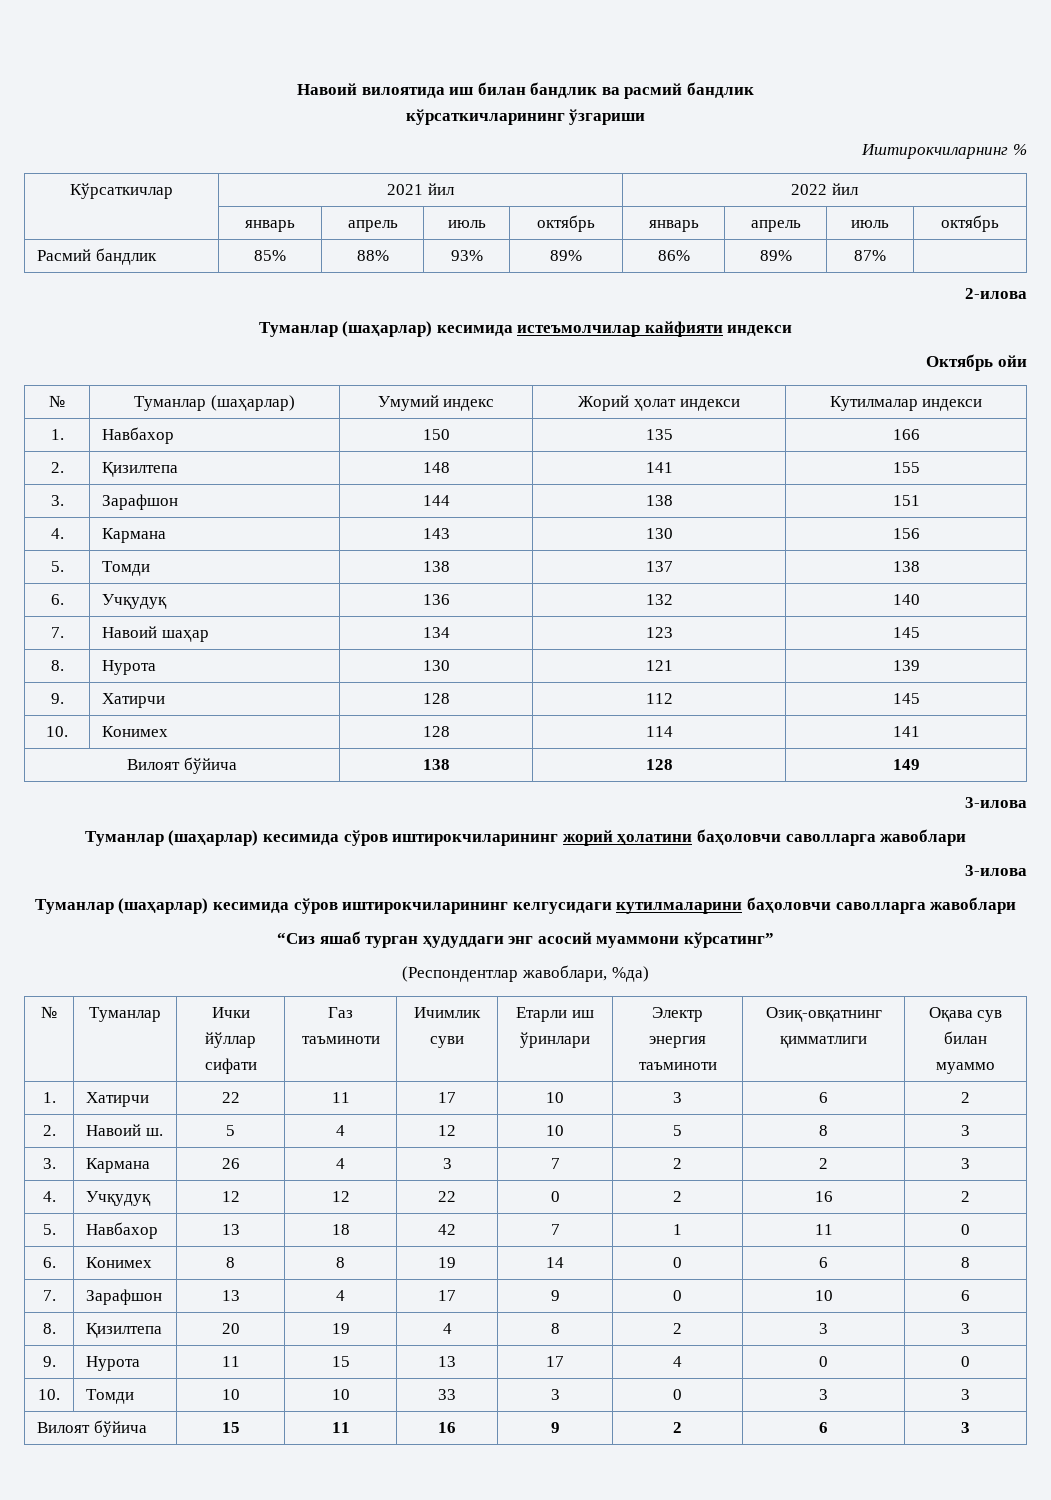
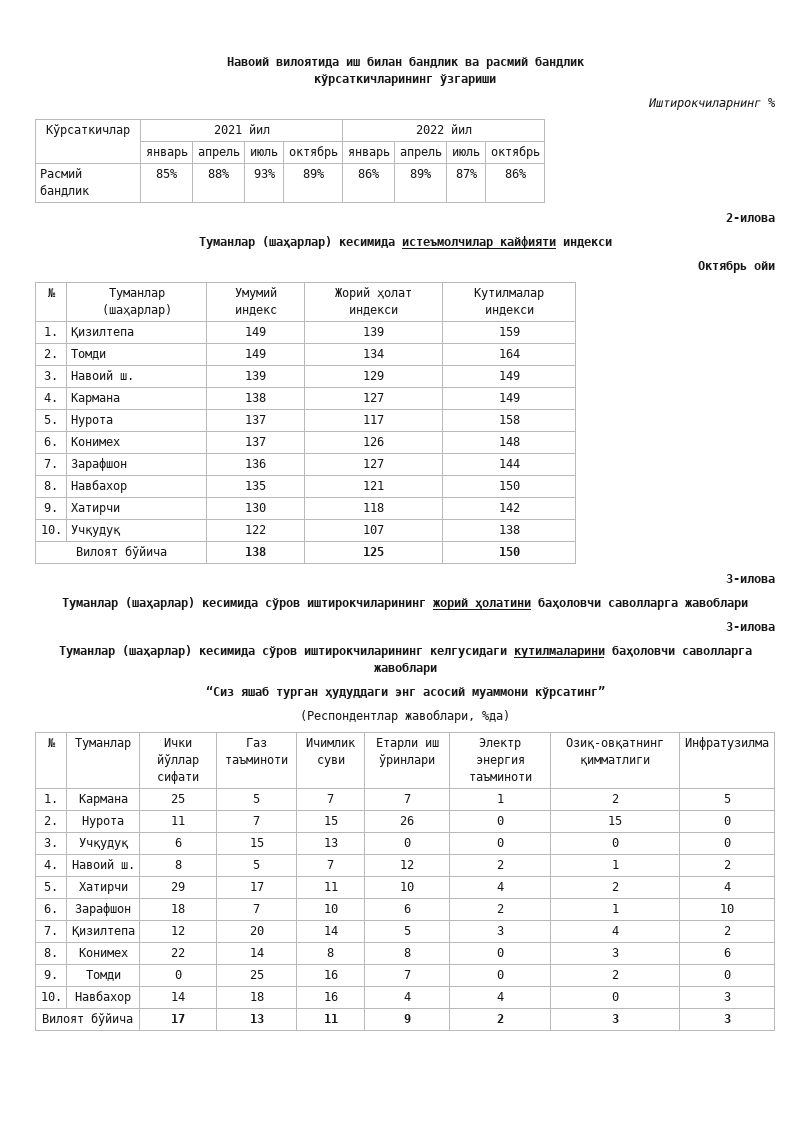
- Расмий бандлик | 85% | 88% | 93% | 89% | 86% | 89% | 87% |
+ Расмий бандлик | 85% | 88% | 93% | 89% | 86% | 89% | 87% | 86%
- 1. | Навбахор | 150 | 135 | 166
- 2. | Қизилтепа | 148 | 141 | 155
- 3. | Зарафшон | 144 | 138 | 151
+ 1. | Қизилтепа | 149 | 139 | 159
+ 2. | Томди | 149 | 134 | 164
+ 3. | Навоий ш. | 139 | 129 | 149
- 4. | Кармана | 143 | 130 | 156
- 5. | Томди | 138 | 137 | 138
- 6. | Учқудуқ | 136 | 132 | 140
- 7. | Навоий шаҳар | 134 | 123 | 145
- 8. | Нурота | 130 | 121 | 139
+ 4. | Кармана | 138 | 127 | 149
+ 5. | Нурота | 137 | 117 | 158
+ 6. | Конимех | 137 | 126 | 148
+ 7. | Зарафшон | 136 | 127 | 144
+ 8. | Навбахор | 135 | 121 | 150
- 9. | Хатирчи | 128 | 112 | 145
- 10. | Конимех | 128 | 114 | 141
+ 9. | Хатирчи | 130 | 118 | 142
+ 10. | Учқудуқ | 122 | 107 | 138
- Вилоят бўйича | 138 | 128 | 149
+ Вилоят бўйича | 138 | 125 | 150
- № | Туманлар | Ички йўллар сифати | Газ таъминоти | Ичимлик суви | Етарли иш ўринлари | Электр энергия таъминоти | Озиқ-овқатнинг қимматлиги | Оқава сув билан муаммо
- 1. | Хатирчи | 22 | 11 | 17 | 10 | 3 | 6 | 2
- 2. | Навоий ш. | 5 | 4 | 12 | 10 | 5 | 8 | 3
- 3. | Кармана | 26 | 4 | 3 | 7 | 2 | 2 | 3
- 4. | Учқудуқ | 12 | 12 | 22 | 0 | 2 | 16 | 2
- 5. | Навбахор | 13 | 18 | 42 | 7 | 1 | 11 | 0
- 6. | Конимех | 8 | 8 | 19 | 14 | 0 | 6 | 8
- 7. | Зарафшон | 13 | 4 | 17 | 9 | 0 | 10 | 6
- 8. | Қизилтепа | 20 | 19 | 4 | 8 | 2 | 3 | 3
- 9. | Нурота | 11 | 15 | 13 | 17 | 4 | 0 | 0
- 10. | Томди | 10 | 10 | 33 | 3 | 0 | 3 | 3
- Вилоят бўйича | 15 | 11 | 16 | 9 | 2 | 6 | 3
+ № | Туманлар | Ички йўллар сифати | Газ таъминоти | Ичимлик суви | Етарли иш ўринлари | Электр энергия таъминоти | Озиқ-овқатнинг қимматлиги | Инфратузилма
+ 1. | Кармана | 25 | 5 | 7 | 7 | 1 | 2 | 5
+ 2. | Нурота | 11 | 7 | 15 | 26 | 0 | 15 | 0
+ 3. | Учқудуқ | 6 | 15 | 13 | 0 | 0 | 0 | 0
+ 4. | Навоий ш. | 8 | 5 | 7 | 12 | 2 | 1 | 2
+ 5. | Хатирчи | 29 | 17 | 11 | 10 | 4 | 2 | 4
+ 6. | Зарафшон | 18 | 7 | 10 | 6 | 2 | 1 | 10
+ 7. | Қизилтепа | 12 | 20 | 14 | 5 | 3 | 4 | 2
+ 8. | Конимех | 22 | 14 | 8 | 8 | 0 | 3 | 6
+ 9. | Томди | 0 | 25 | 16 | 7 | 0 | 2 | 0
+ 10. | Навбахор | 14 | 18 | 16 | 4 | 4 | 0 | 3
+ Вилоят бўйича | 17 | 13 | 11 | 9 | 2 | 3 | 3

